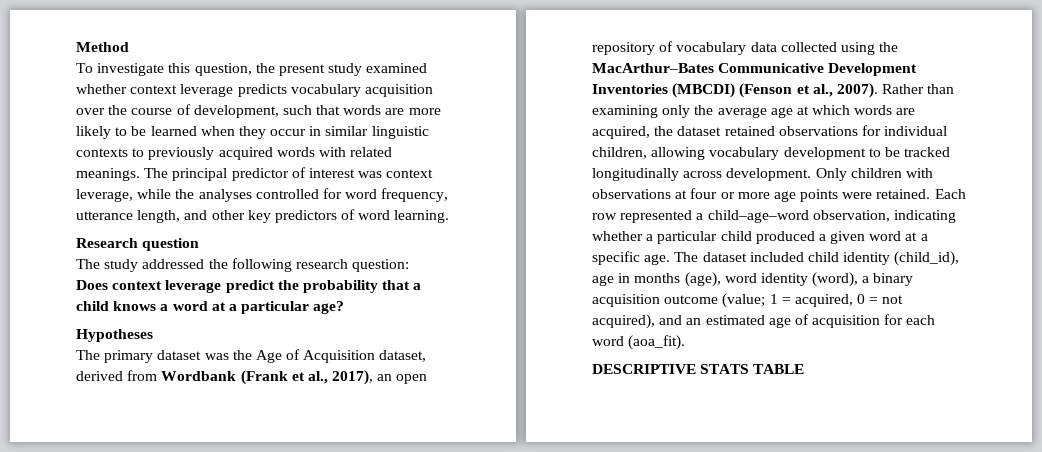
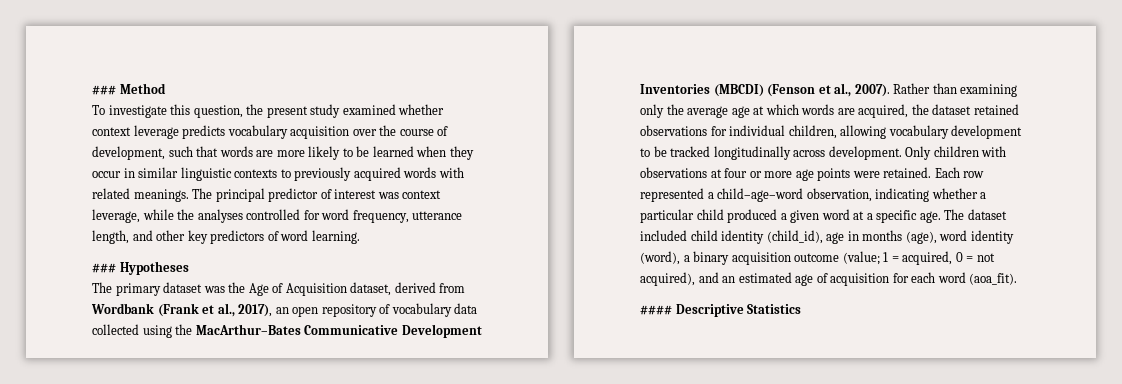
- Method
+ ### Method
- Research question
- The study addressed the following research question:
- Does context leverage predict the probability that a child knows a word at a particular age?
- Hypotheses
+ ### Hypotheses
- DESCRIPTIVE STATS TABLE
+ #### Descriptive Statistics

